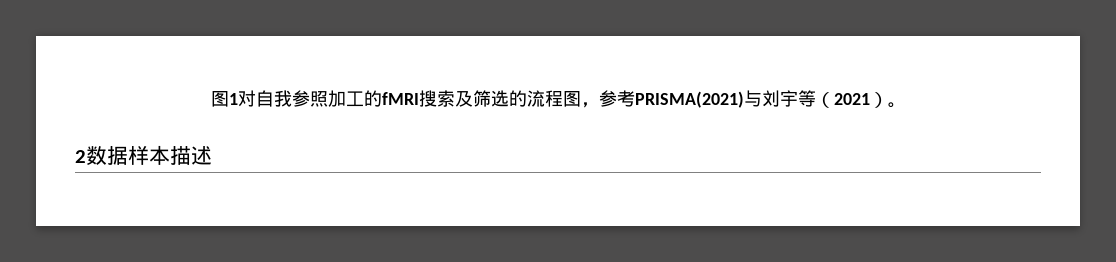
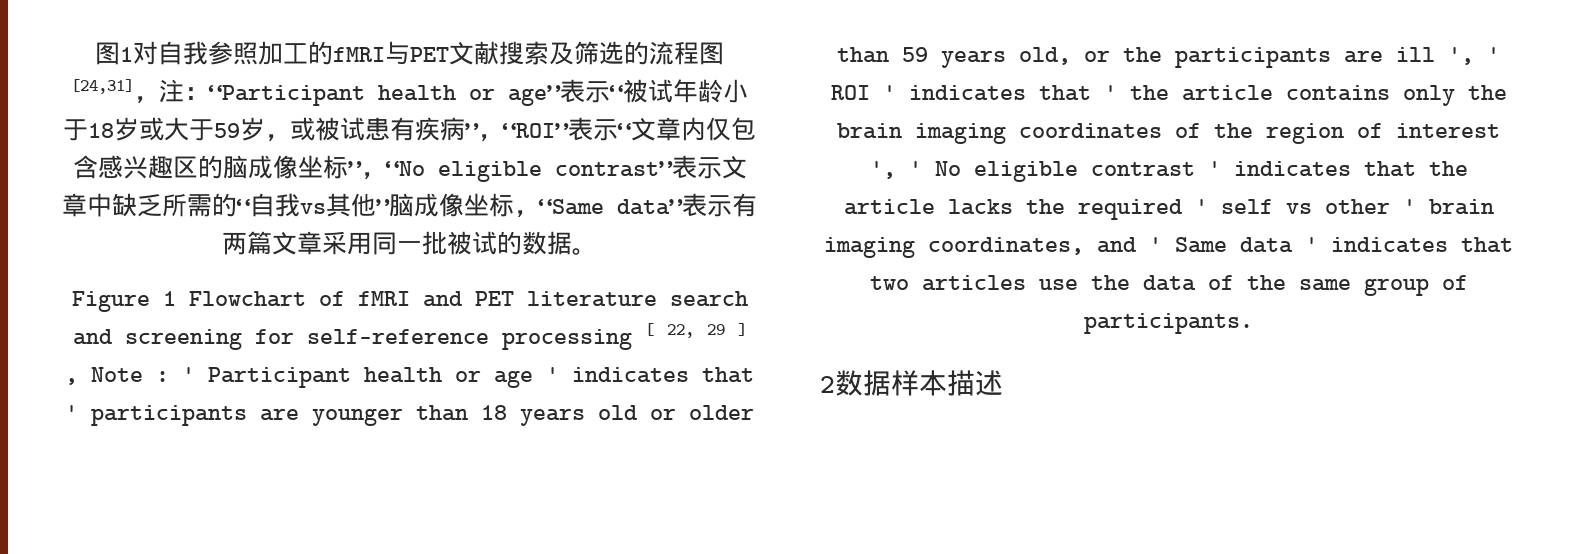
- 图1对自我参照加工的fMRI搜索及筛选的流程图，参考PRISMA(2021)与刘宇等（2021）。
+ 图1对自我参照加工的fMRI与PET文献搜索及筛选的流程图[24,31]，注：“Participant health or age”表示“被试年龄小于18岁或大于59岁，或被试患有疾病”，“ROI”表示“文章内仅包含感兴趣区的脑成像坐标”，“No eligible contrast”表示文章中缺乏所需的“自我vs其他”脑成像坐标，“Same data”表示有两篇文章采用同一批被试的数据。
+ Figure 1 Flowchart of fMRI and PET literature search and screening for self-reference processing [ 22, 29 ] , Note : ' Participant health or age ' indicates that ' participants are younger than 18 years old or older than 59 years old, or the participants are ill ', ' ROI ' indicates that ' the article contains only the brain imaging coordinates of the region of interest ', ' No eligible contrast ' indicates that the article lacks the required ' self vs other ' brain imaging coordinates, and ' Same data ' indicates that two articles use the data of the same group of participants.

